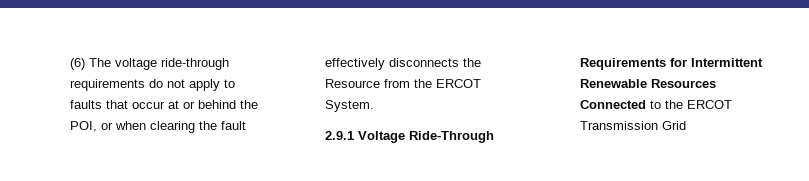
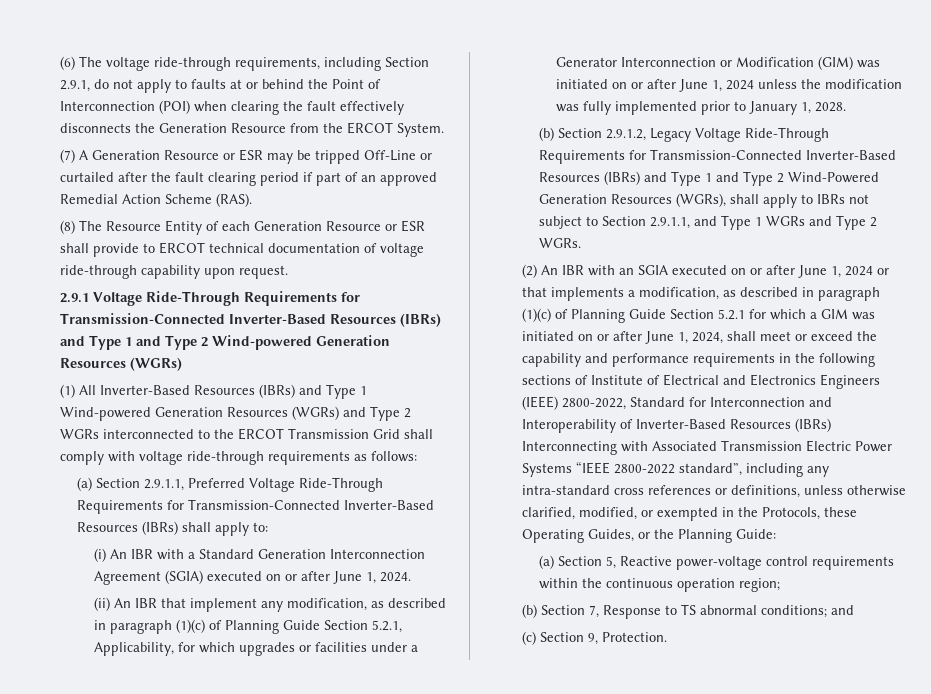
- (6) The voltage ride-through requirements do not apply to faults that occur at or behind the POI, or when clearing the fault effectively disconnects the Resource from the ERCOT System.
+ (6) The voltage ride-through requirements, including Section 2.9.1, do not apply to faults at or behind the Point of Interconnection (POI) when clearing the fault effectively disconnects the Generation Resource from the ERCOT System.
+ (7) A Generation Resource or ESR may be tripped Off-Line or curtailed after the fault clearing period if part of an approved Remedial Action Scheme (RAS).
+ (8) The Resource Entity of each Generation Resource or ESR shall provide to ERCOT technical documentation of voltage ride-through capability upon request.
- 2.9.1 Voltage Ride-Through Requirements for Intermittent Renewable Resources Connected to the ERCOT Transmission Grid
+ 2.9.1 Voltage Ride-Through Requirements for Transmission-Connected Inverter-Based Resources (IBRs) and Type 1 and Type 2 Wind-powered Generation Resources (WGRs)
+ (1) All Inverter-Based Resources (IBRs) and Type 1 Wind-powered Generation Resources (WGRs) and Type 2 WGRs interconnected to the ERCOT Transmission Grid shall comply with voltage ride-through requirements as follows:
+ (a) Section 2.9.1.1, Preferred Voltage Ride-Through Requirements for Transmission-Connected Inverter-Based Resources (IBRs) shall apply to:
+ (i) An IBR with a Standard Generation Interconnection Agreement (SGIA) executed on or after June 1, 2024.
+ (ii) An IBR that implement any modification, as described in paragraph (1)(c) of Planning Guide Section 5.2.1, Applicability, for which upgrades or facilities under a Generator Interconnection or Modification (GIM) was initiated on or after June 1, 2024 unless the modification was fully implemented prior to January 1, 2028.
+ (b) Section 2.9.1.2, Legacy Voltage Ride-Through Requirements for Transmission-Connected Inverter-Based Resources (IBRs) and Type 1 and Type 2 Wind-Powered Generation Resources (WGRs), shall apply to IBRs not subject to Section 2.9.1.1, and Type 1 WGRs and Type 2 WGRs.
+ (2) An IBR with an SGIA executed on or after June 1, 2024 or that implements a modification, as described in paragraph (1)(c) of Planning Guide Section 5.2.1 for which a GIM was initiated on or after June 1, 2024, shall meet or exceed the capability and performance requirements in the following sections of Institute of Electrical and Electronics Engineers (IEEE) 2800-2022, Standard for Interconnection and Interoperability of Inverter-Based Resources (IBRs) Interconnecting with Associated Transmission Electric Power Systems “IEEE 2800-2022 standard”, including any intra-standard cross references or definitions, unless otherwise clarified, modified, or exempted in the Protocols, these Operating Guides, or the Planning Guide:
+ (a) Section 5, Reactive power-voltage control requirements within the continuous operation region;
+ (b) Section 7, Response to TS abnormal conditions; and
+ (c) Section 9, Protection.

